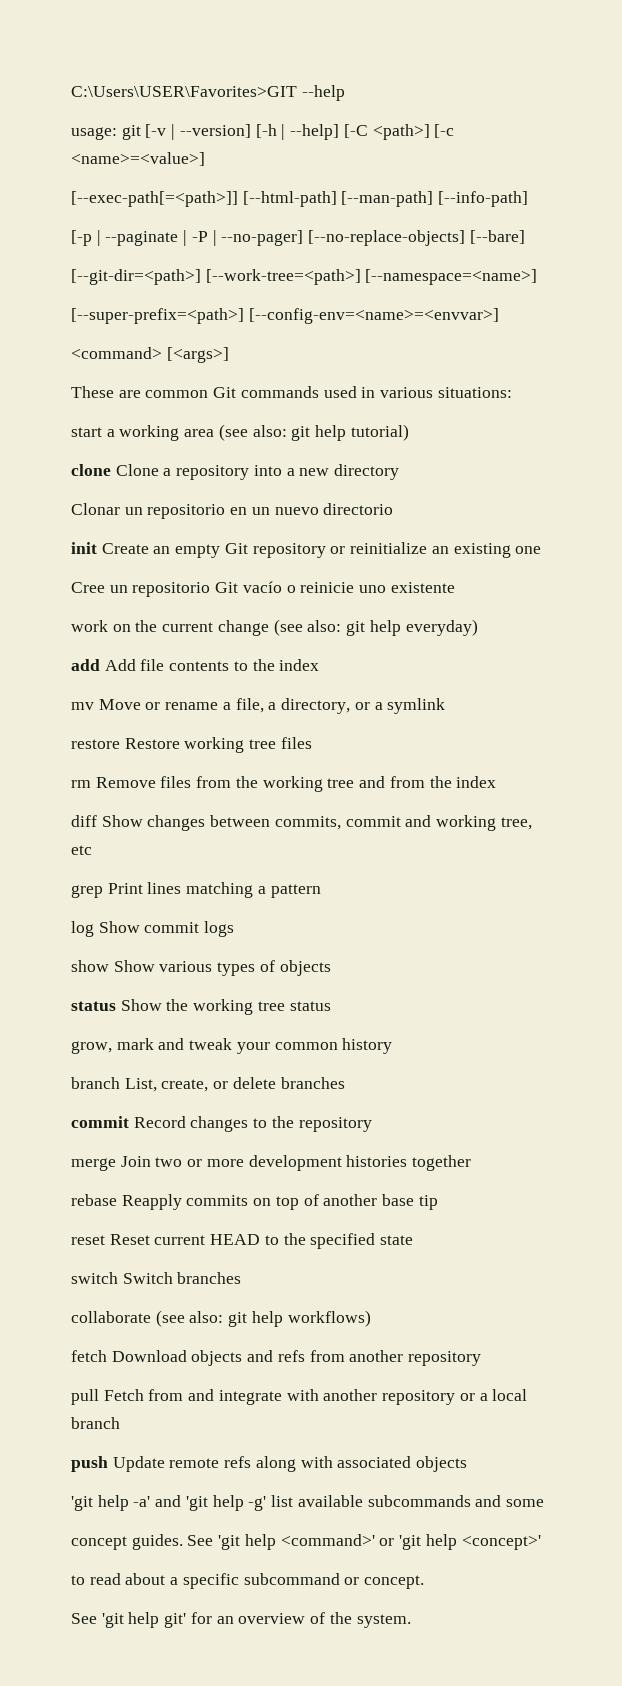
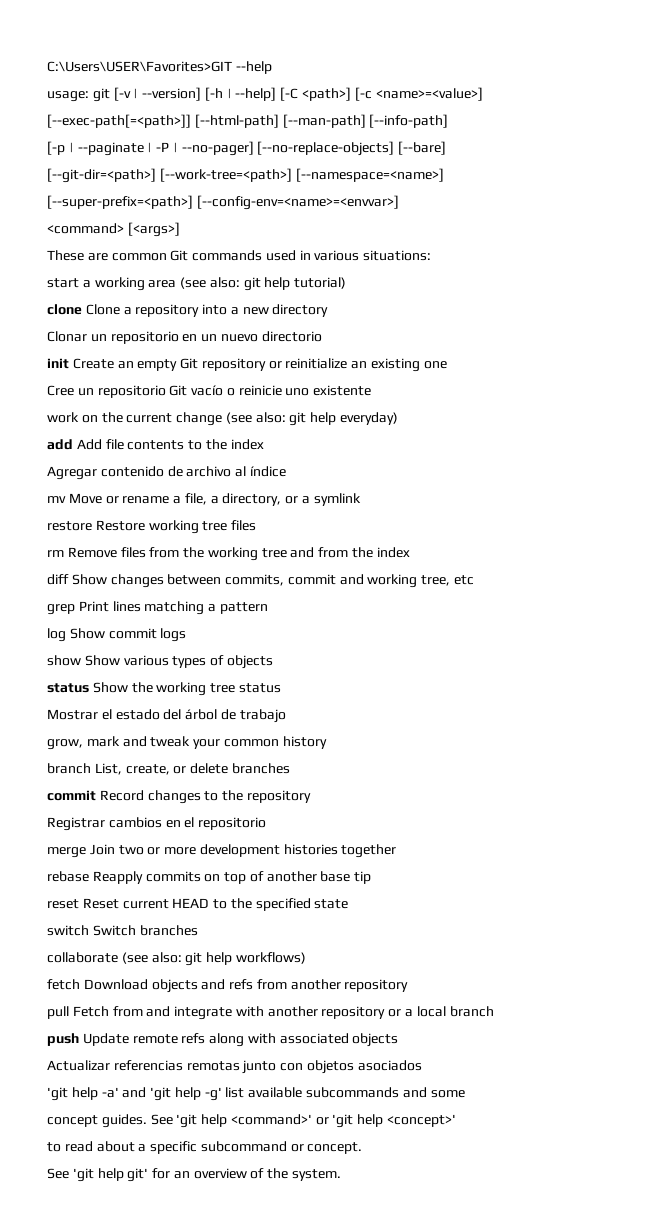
+ Agregar contenido de archivo al índice
+ Mostrar el estado del árbol de trabajo
+ Registrar cambios en el repositorio
+ Actualizar referencias remotas junto con objetos asociados

